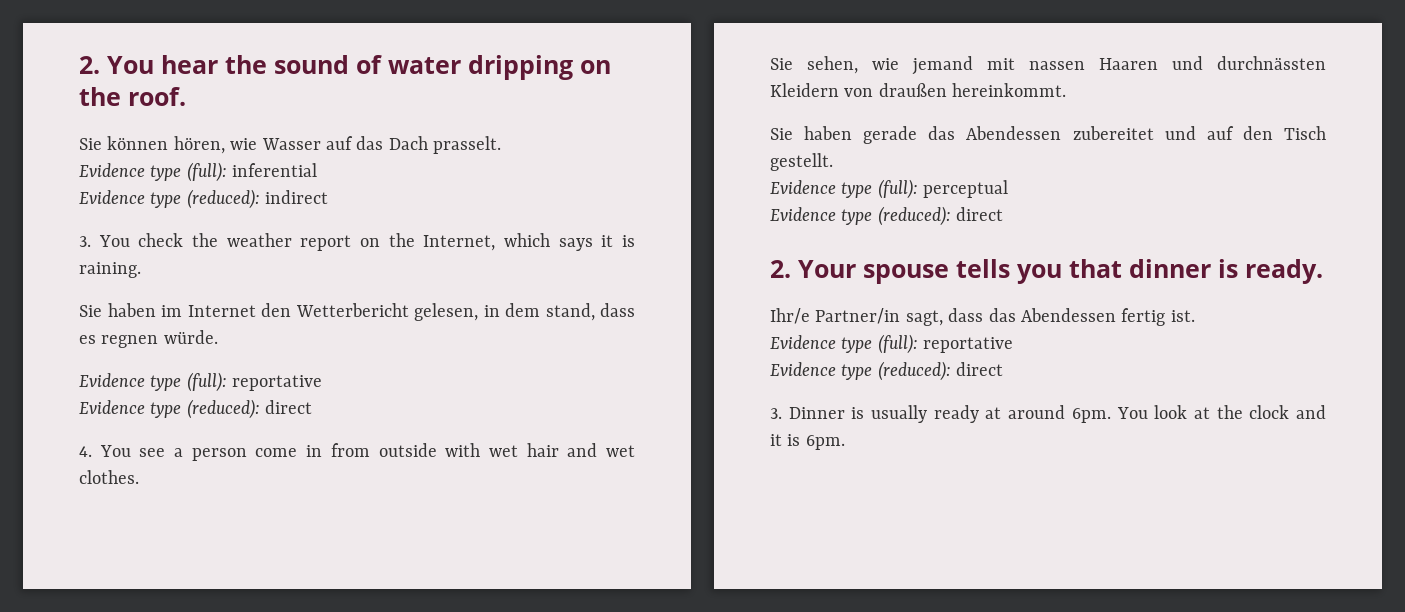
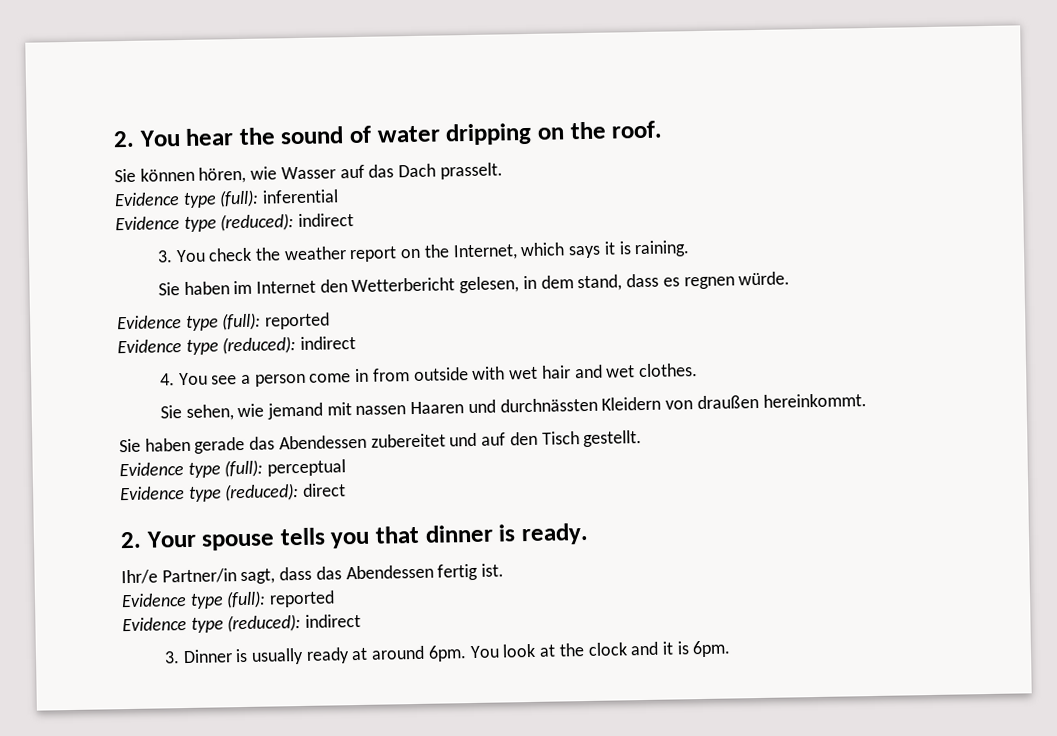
  Sie haben im Internet den Wetterbericht gelesen, in dem stand, dass es regnen würde.
- Evidence type (full): reportative
- Evidence type (reduced): direct
+ Evidence type (full): reported
+ Evidence type (reduced): indirect
  Ihr/e Partner/in sagt, dass das Abendessen fertig ist.
- Evidence type (full): reportative
- Evidence type (reduced): direct
+ Evidence type (full): reported
+ Evidence type (reduced): indirect

